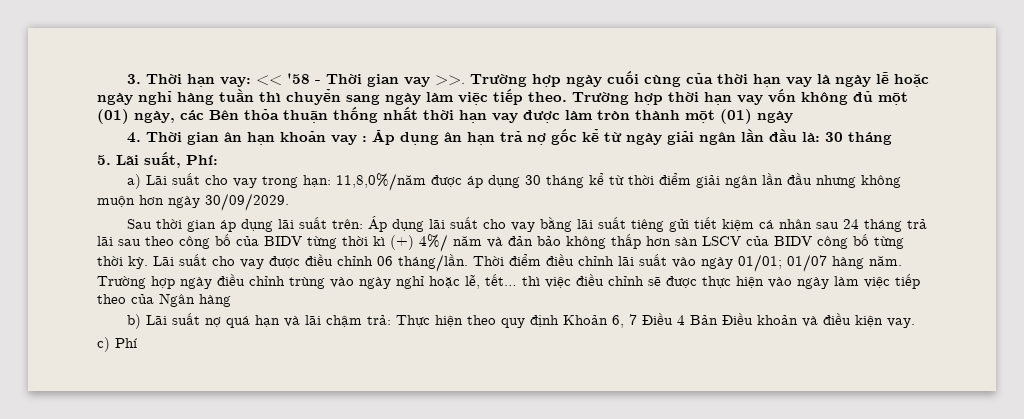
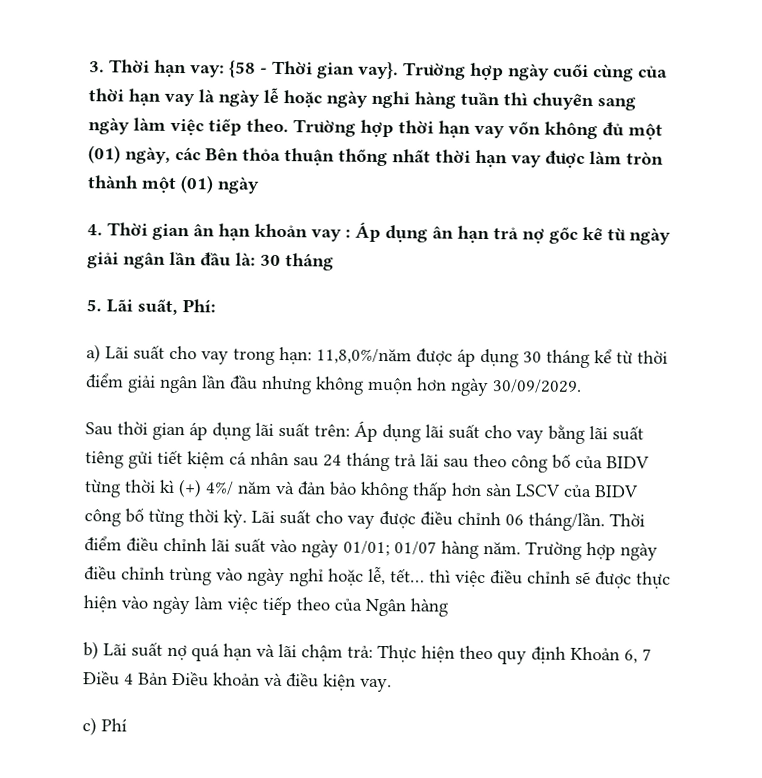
- 3. Thời hạn vay: << '58 - Thời gian vay >>.
+ 3. Thời hạn vay: {58 - Thời gian vay}.

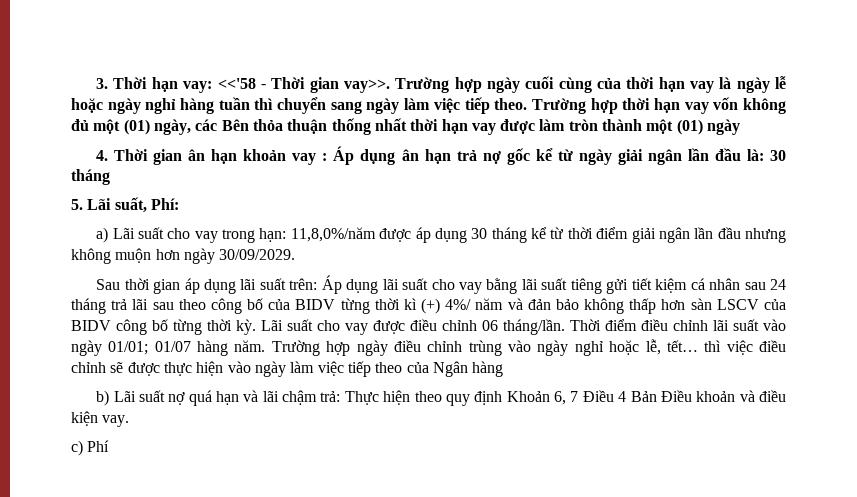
- 3. Thời hạn vay: {58 - Thời gian vay}.
+ 3. Thời hạn vay: <<'58 - Thời gian vay>>.

